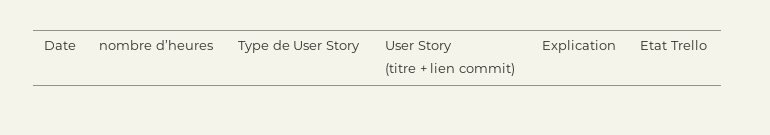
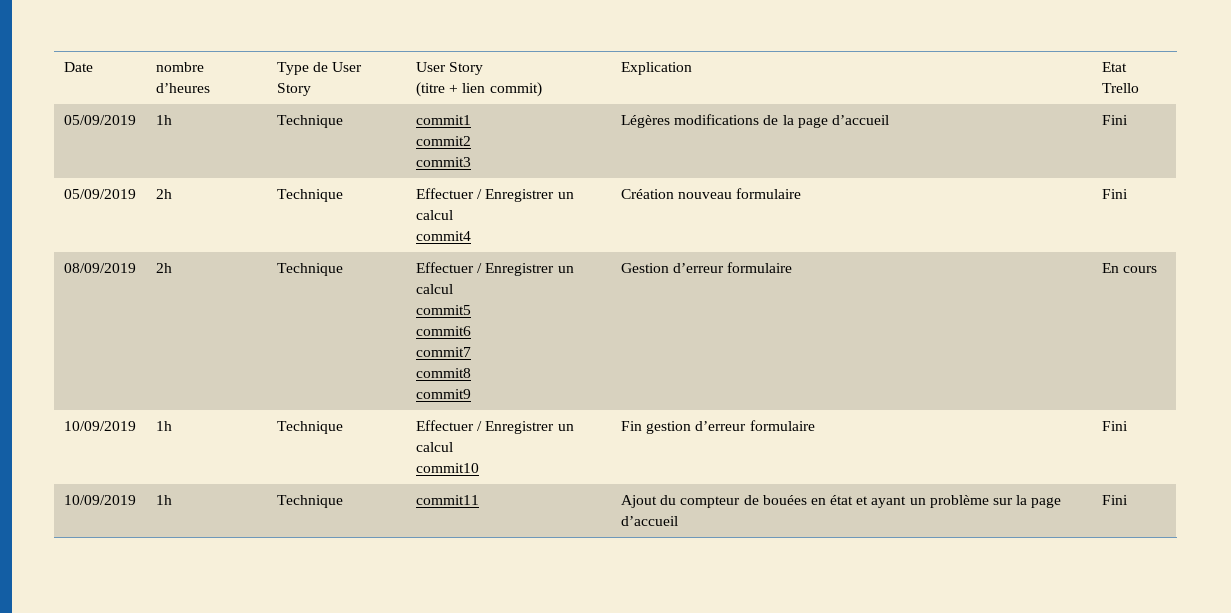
+ 05/09/2019 | 1h | Technique | commit1
+ commit2
+ commit3 | Légères modifications de la page d’accueil | Fini
+ 05/09/2019 | 2h | Technique | Effectuer / Enregistrer un calcul
+ commit4 | Création nouveau formulaire | Fini
+ 08/09/2019 | 2h | Technique | Effectuer / Enregistrer un calcul
+ commit5
+ commit6
+ commit7
+ commit8
+ commit9 | Gestion d’erreur formulaire | En cours
+ 10/09/2019 | 1h | Technique | Effectuer / Enregistrer un calcul
+ commit10 | Fin gestion d’erreur formulaire | Fini
+ 10/09/2019 | 1h | Technique | commit11 | Ajout du compteur de bouées en état et ayant un problème sur la page d’accueil | Fini

